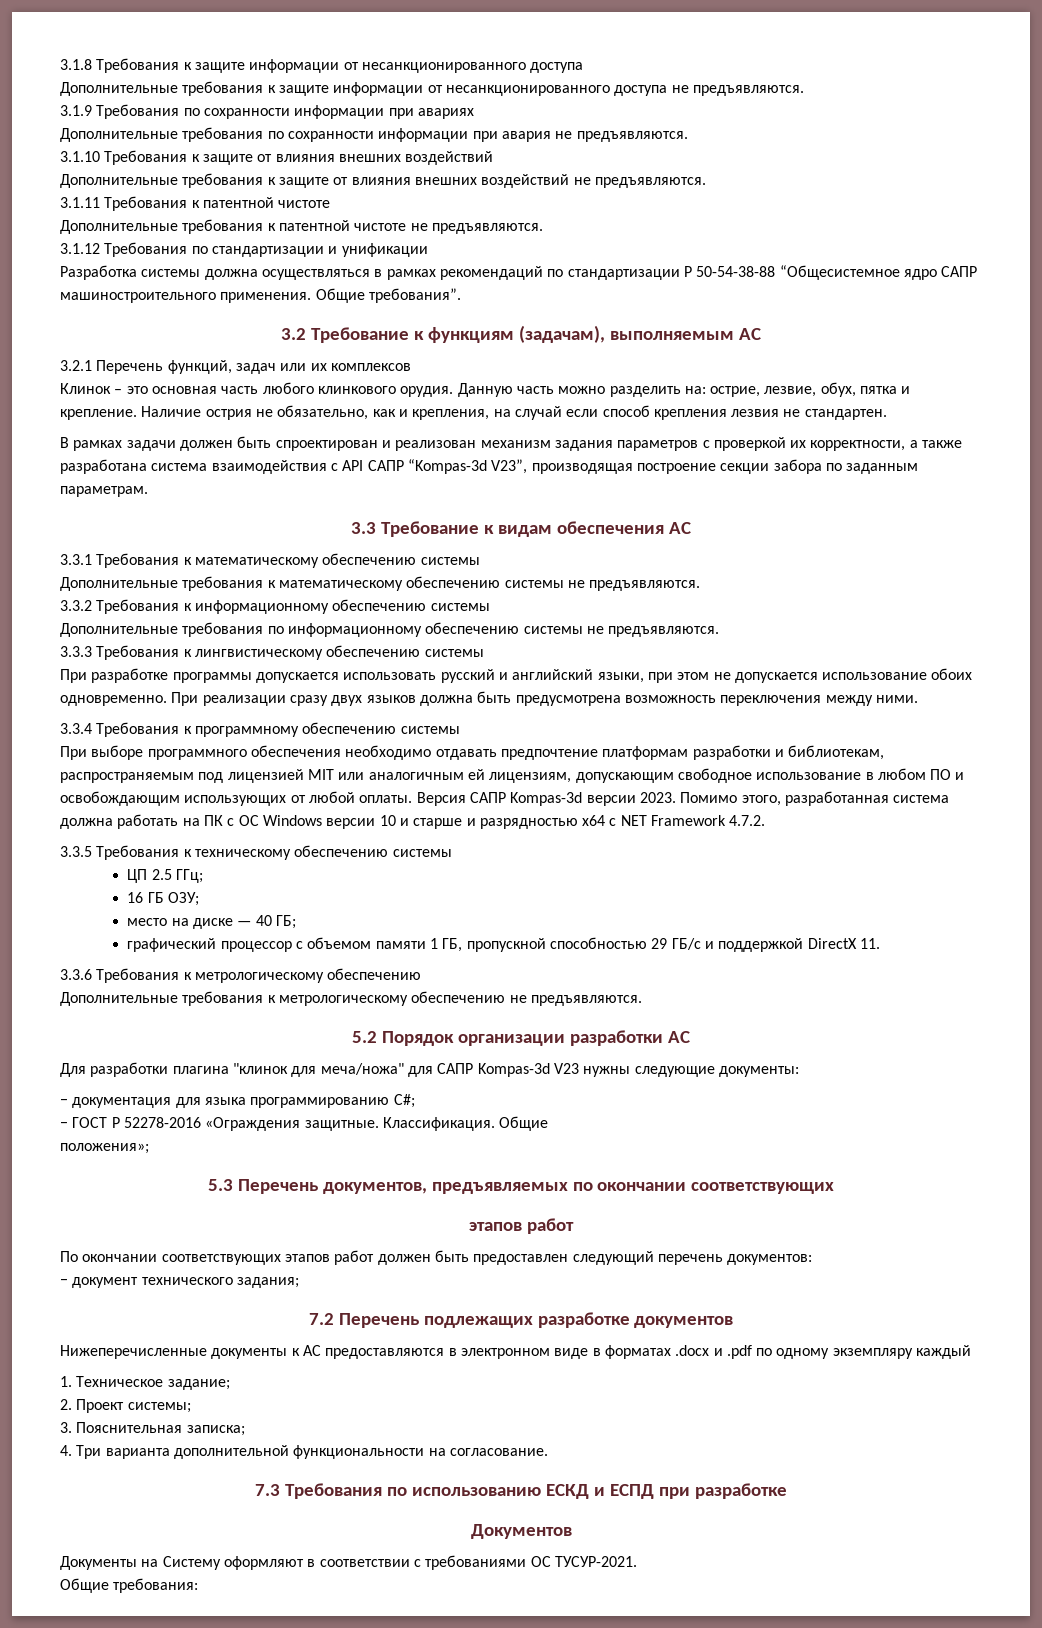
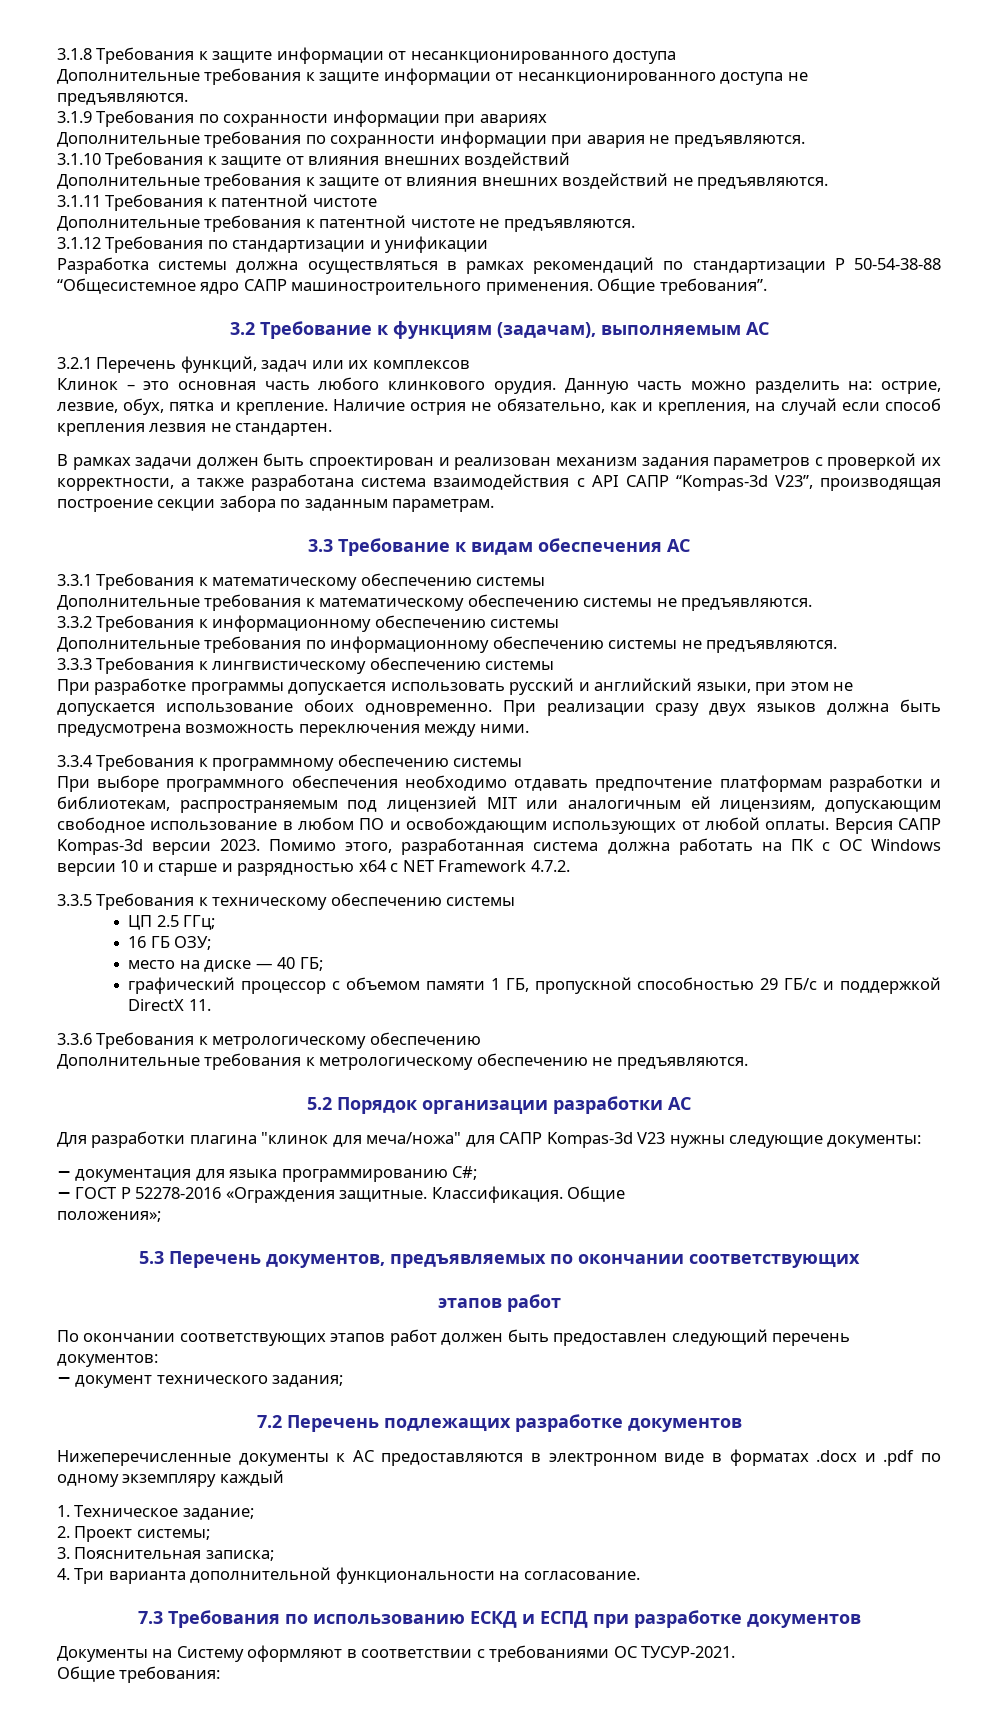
- 7.3 Требования по использованию ЕСКД и ЕСПД при разработке
- Документов
+ 7.3 Требования по использованию ЕСКД и ЕСПД при разработке документов

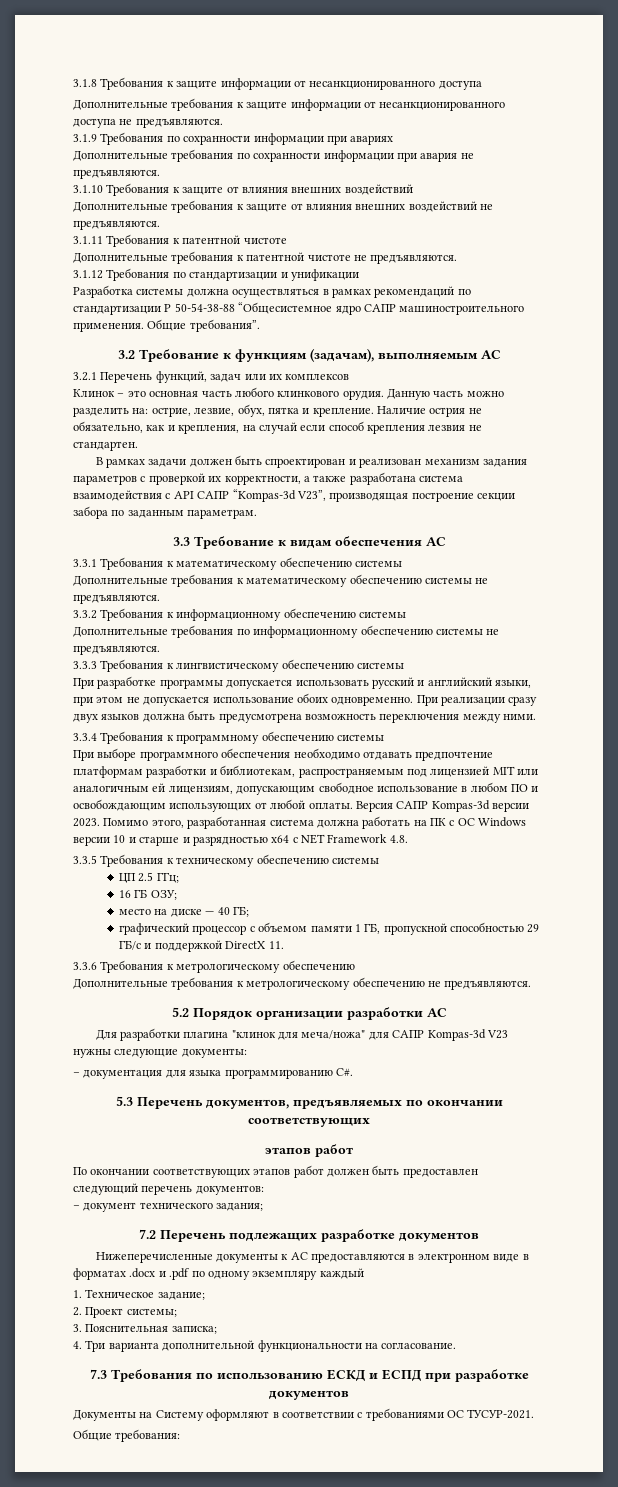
- Помимо этого, разработанная система должна работать на ПК с ОС Windows версии 10 и старше и разрядностью х64 с NET Framework 4.7.2.
+ Помимо этого, разработанная система должна работать на ПК с ОС Windows версии 10 и старше и разрядностью х64 с NET Framework 4.8.
- − документация для языка программированию C#;
- − ГОСТ Р 52278-2016 «Ограждения защитные. Классификация. Общие
- положения»;
+ − документация для языка программированию C#.

